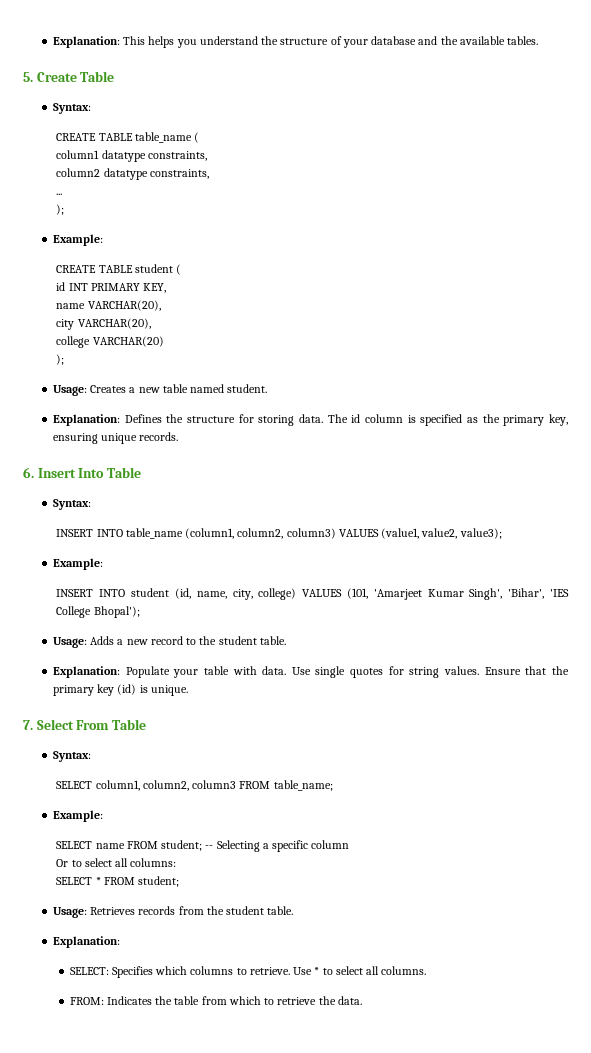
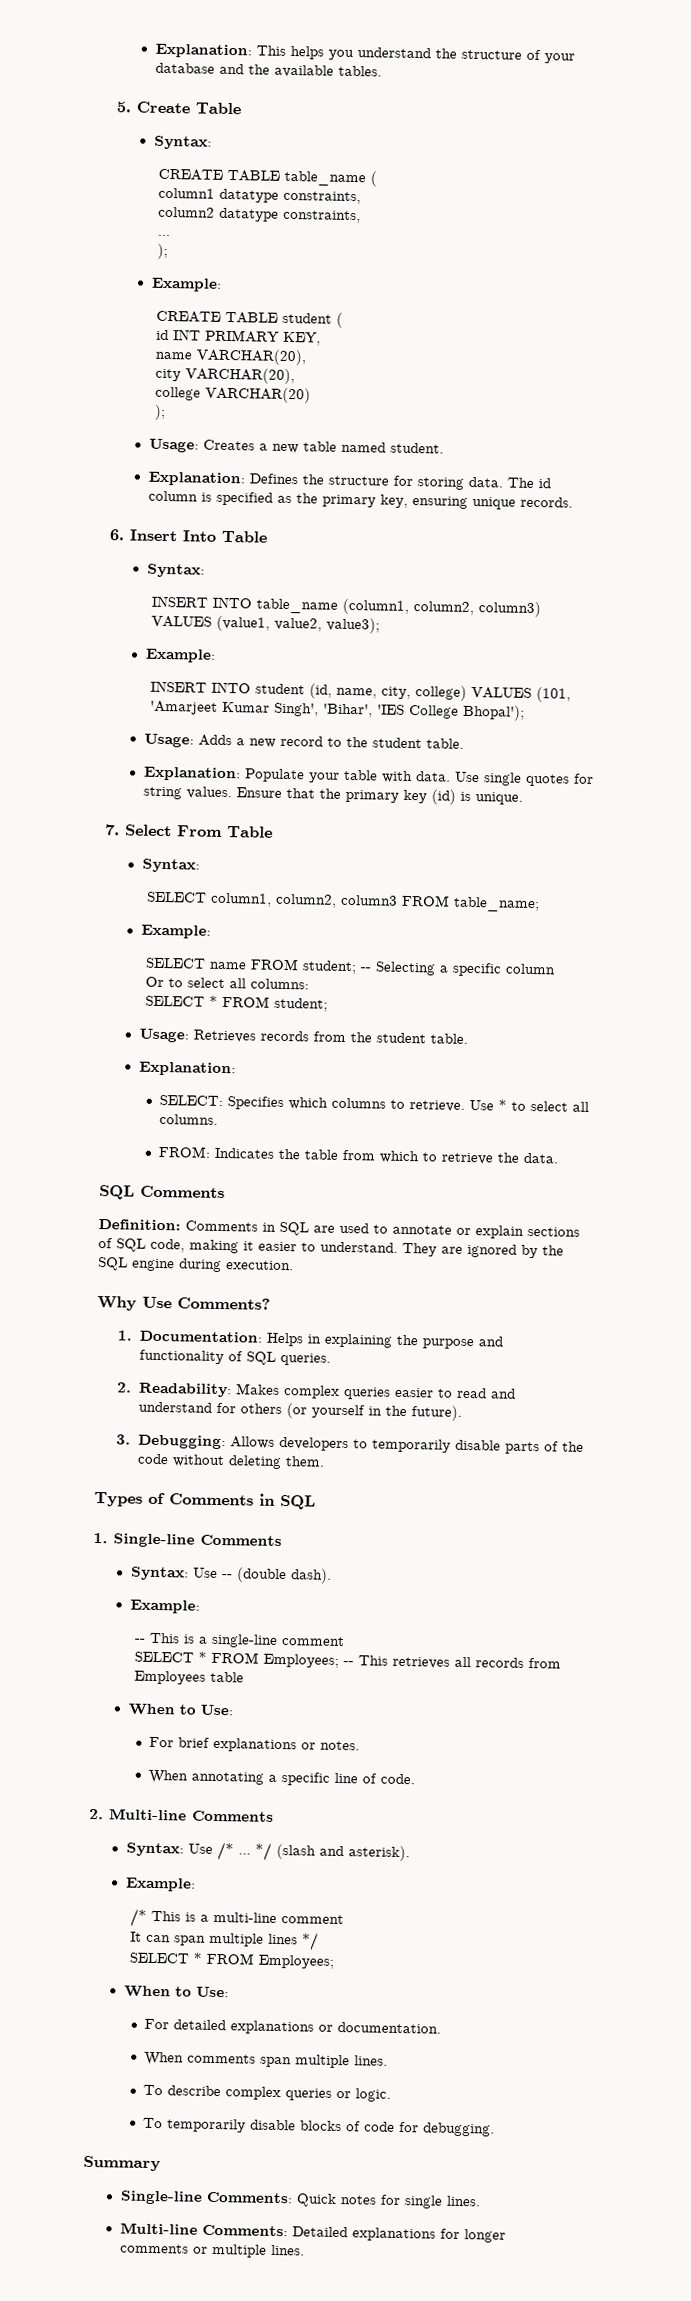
+ SQL Comments
+ Definition: Comments in SQL are used to annotate or explain sections of SQL code, making it easier to understand. They are ignored by the SQL engine during execution.
+ Why Use Comments?
+ 1. Documentation: Helps in explaining the purpose and functionality of SQL queries.
+ 2. Readability: Makes complex queries easier to read and understand for others (or yourself in the future).
+ 3. Debugging: Allows developers to temporarily disable parts of the code without deleting them.
+ Types of Comments in SQL
+ 1. Single-line Comments
+ Syntax: Use -- (double dash).
+ Example:
+ -- This is a single-line comment
+ SELECT * FROM Employees; -- This retrieves all records from Employees table
+ When to Use:
+ For brief explanations or notes.
+ When annotating a specific line of code.
+ 2. Multi-line Comments
+ Syntax: Use /* ... */ (slash and asterisk).
+ Example:
+ /* This is a multi-line comment
+ It can span multiple lines */
+ SELECT * FROM Employees;
+ When to Use:
+ For detailed explanations or documentation.
+ When comments span multiple lines.
+ To describe complex queries or logic.
+ To temporarily disable blocks of code for debugging.
+ Summary
+ Single-line Comments: Quick notes for single lines.
+ Multi-line Comments: Detailed explanations for longer comments or multiple lines.

